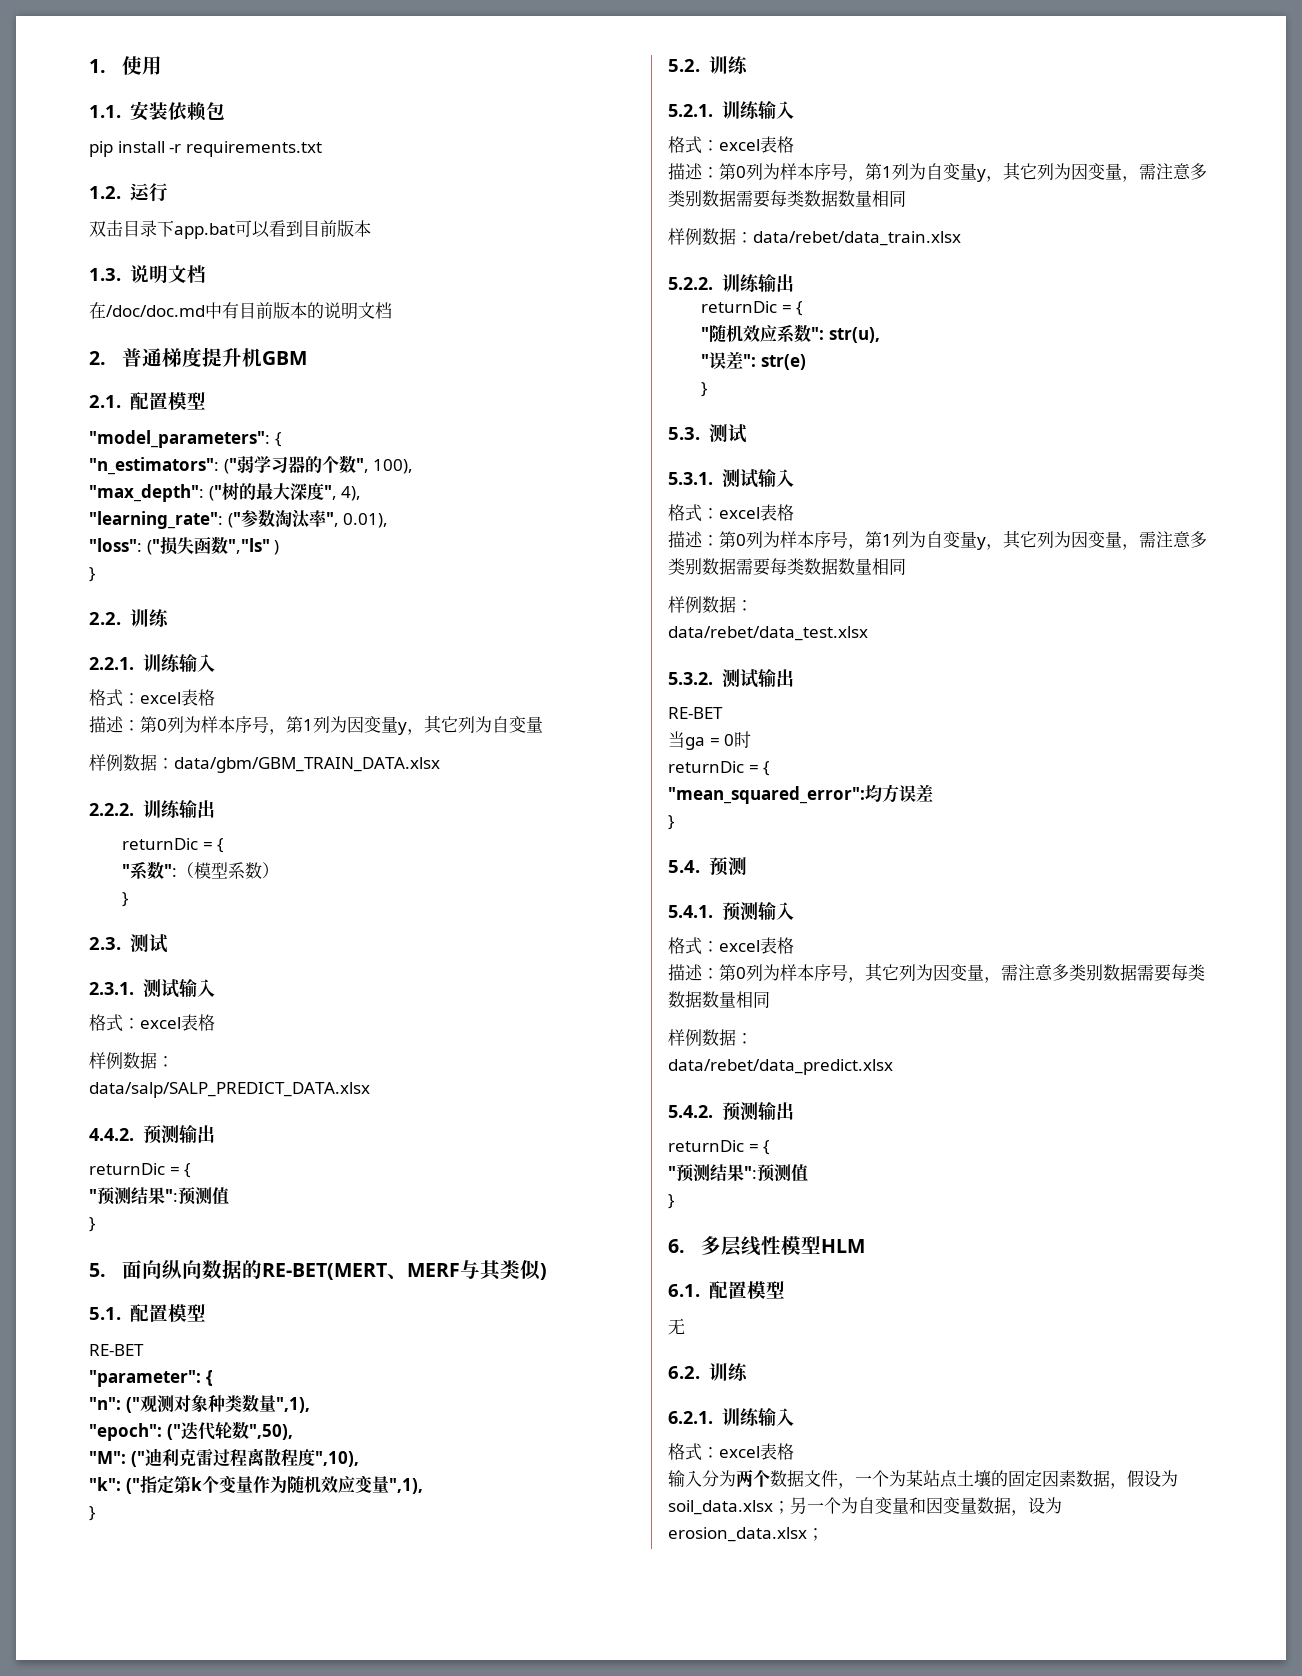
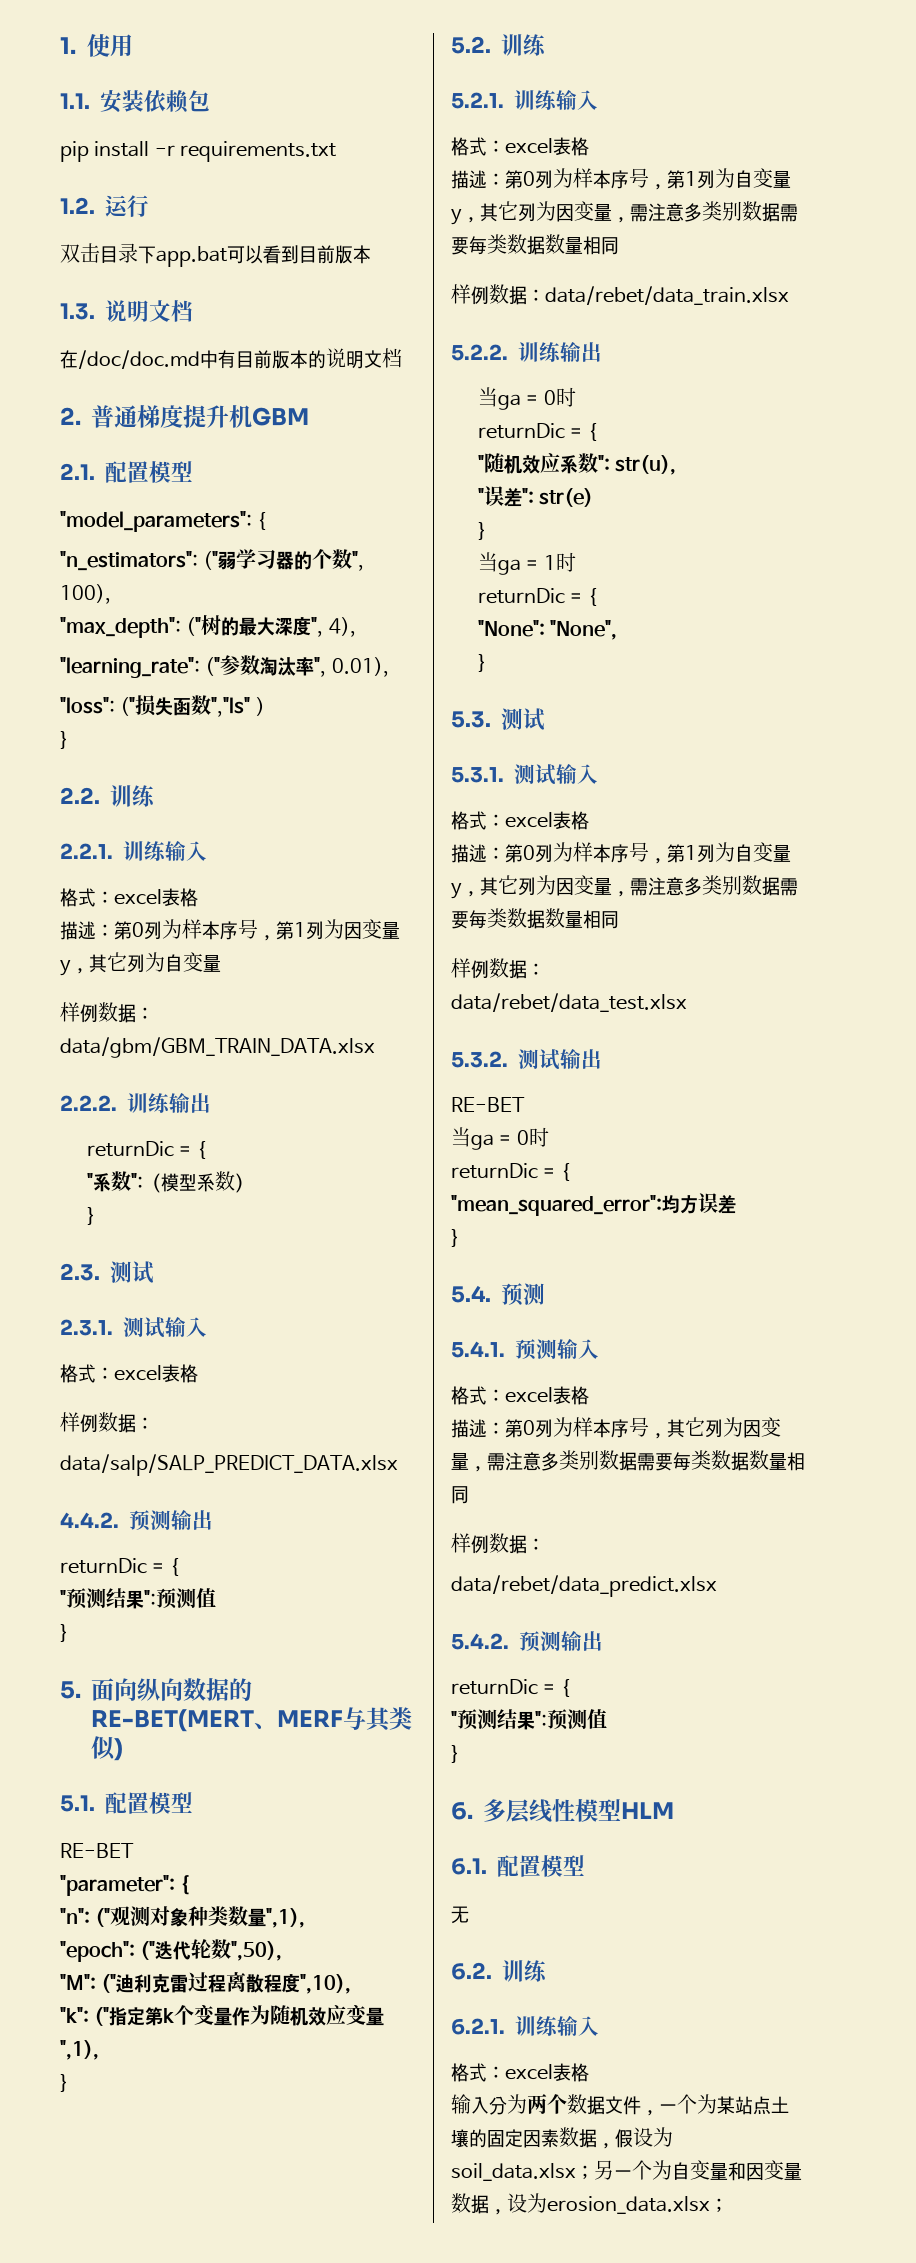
  5.2.2.训练输出
+ 当ga = 0时
+ 当ga = 1时
+ returnDic = {
+ "None": "None",
+ }

